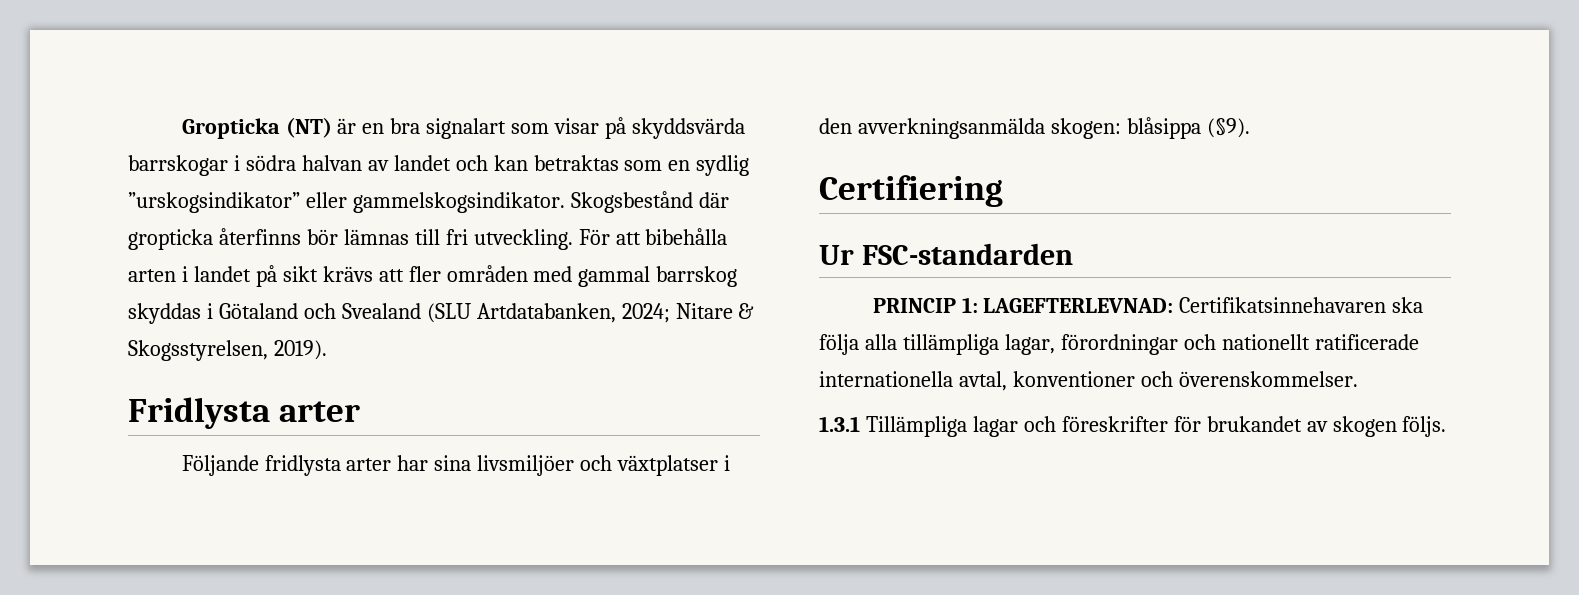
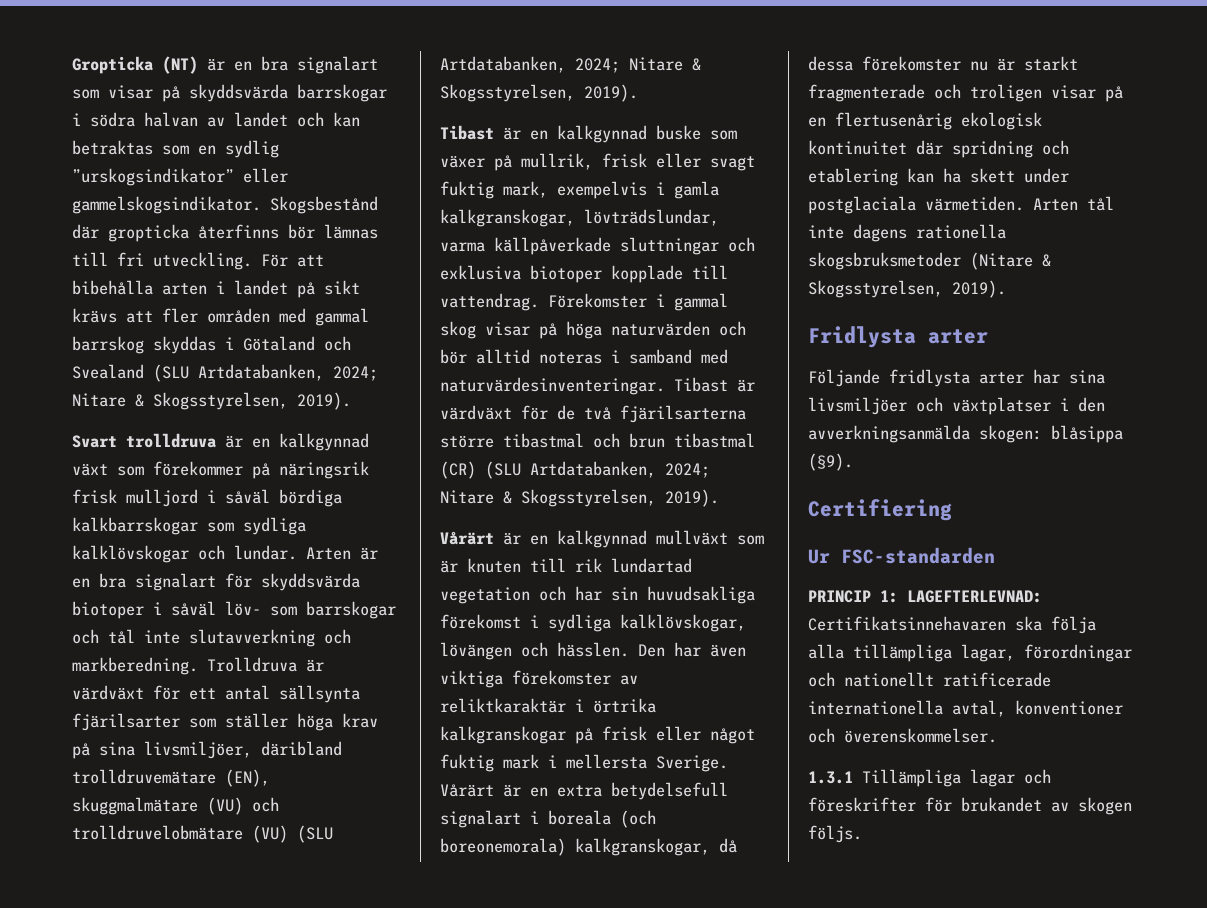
+ Svart trolldruva är en kalkgynnad växt som förekommer på näringsrik frisk mulljord i såväl bördiga kalkbarrskogar som sydliga kalklövskogar och lundar. Arten är en bra signalart för skyddsvärda biotoper i såväl löv- som barrskogar och tål inte slutavverkning och markberedning. Trolldruva är värdväxt för ett antal sällsynta fjärilsarter som ställer höga krav på sina livsmiljöer, däribland trolldruvemätare (EN), skuggmalmätare (VU) och trolldruvelobmätare (VU) (SLU Artdatabanken, 2024; Nitare & Skogsstyrelsen, 2019).
+ Tibast är en kalkgynnad buske som växer på mullrik, frisk eller svagt fuktig mark, exempelvis i gamla kalkgranskogar, lövträdslundar, varma källpåverkade sluttningar och exklusiva biotoper kopplade till vattendrag. Förekomster i gammal skog visar på höga naturvärden och bör alltid noteras i samband med naturvärdesinventeringar. Tibast är värdväxt för de två fjärilsarterna större tibastmal och brun tibastmal (CR) (SLU Artdatabanken, 2024; Nitare & Skogsstyrelsen, 2019).
+ Vårärt är en kalkgynnad mullväxt som är knuten till rik lundartad vegetation och har sin huvudsakliga förekomst i sydliga kalklövskogar, lövängen och hässlen. Den har även viktiga förekomster av reliktkaraktär i örtrika kalkgranskogar på frisk eller något fuktig mark i mellersta Sverige. Vårärt är en extra betydelsefull signalart i boreala (och boreonemorala) kalkgranskogar, då dessa förekomster nu är starkt fragmenterade och troligen visar på en flertusenårig ekologisk kontinuitet där spridning och etablering kan ha skett under postglaciala värmetiden. Arten tål inte dagens rationella skogsbruksmetoder (Nitare & Skogsstyrelsen, 2019).

